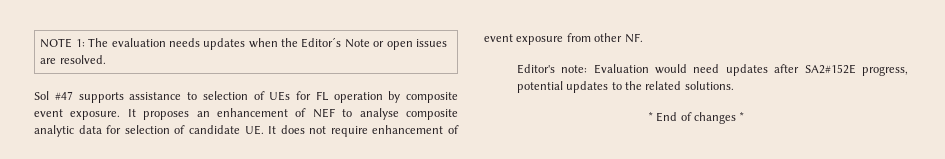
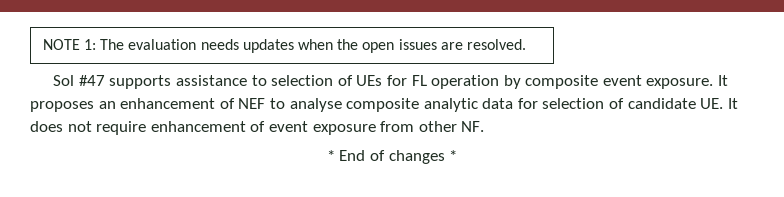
- NOTE 1: The evaluation needs updates when the Editor´s Note or open issues are resolved.
+ NOTE 1: The evaluation needs updates when the open issues are resolved.
- Editor's note: Evaluation would need updates after SA2#152E progress, potential updates to the related solutions.

